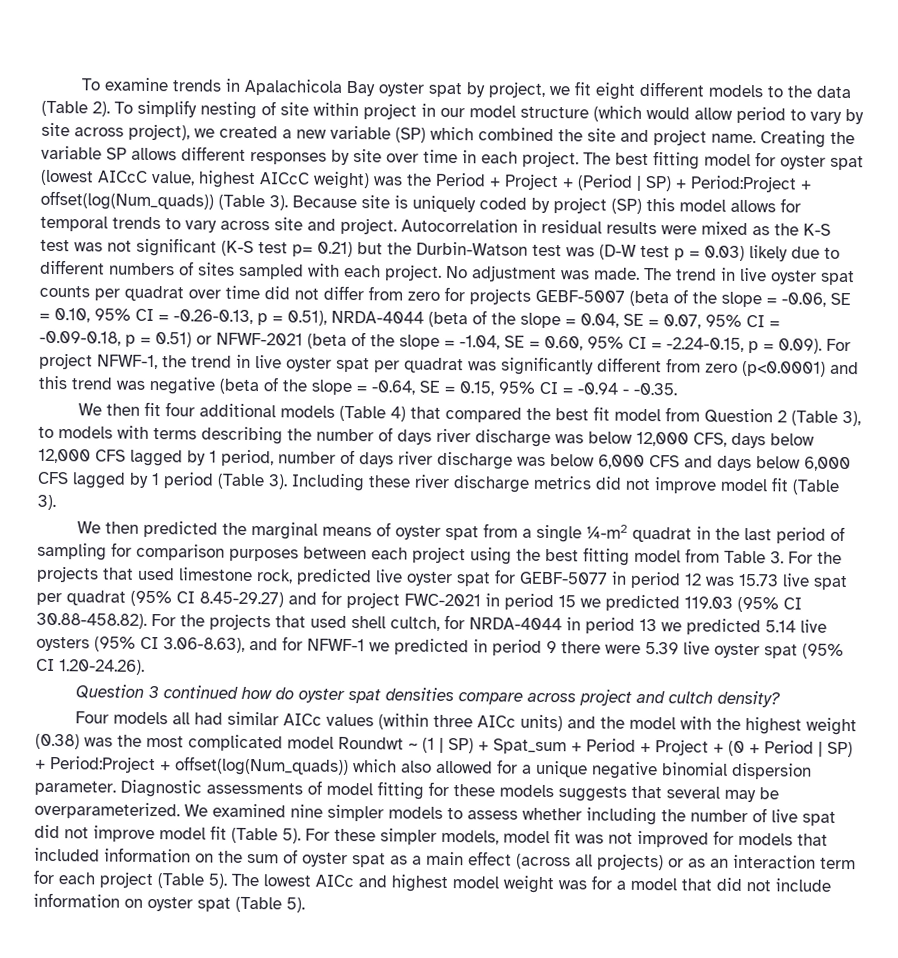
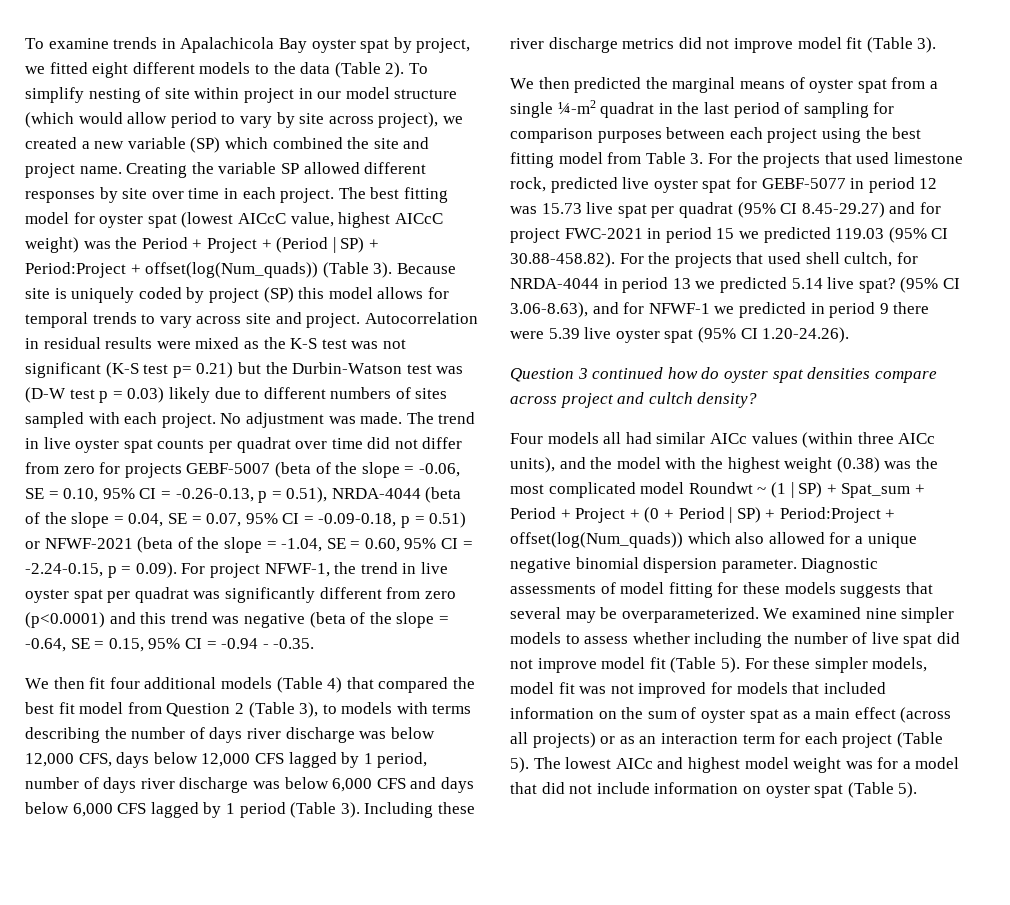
- To examine trends in Apalachicola Bay oyster spat by project, we fit eight different models to the data (Table 2).
+ To examine trends in Apalachicola Bay oyster spat by project, we fitted eight different models to the data (Table 2).
- Creating the variable SP allows different responses by site over time in each project.
+ Creating the variable SP allowed different responses by site over time in each project.
- We then predicted the marginal means of oyster spat from a single ¼-m2 quadrat in the last period of sampling for comparison purposes between each project using the best fitting model from Table 3. For the projects that used limestone rock, predicted live oyster spat for GEBF-5077 in period 12 was 15.73 live spat per quadrat (95% CI 8.45-29.27) and for project FWC-2021 in period 15 we predicted 119.03 (95% CI 30.88-458.82). For the projects that used shell cultch, for NRDA-4044 in period 13 we predicted 5.14 live oysters (95% CI 3.06-8.63), and for NFWF-1 we predicted in period 9 there were 5.39 live oyster spat (95% CI 1.20-24.26).
+ We then predicted the marginal means of oyster spat from a single ¼-m2 quadrat in the last period of sampling for comparison purposes between each project using the best fitting model from Table 3. For the projects that used limestone rock, predicted live oyster spat for GEBF-5077 in period 12 was 15.73 live spat per quadrat (95% CI 8.45-29.27) and for project FWC-2021 in period 15 we predicted 119.03 (95% CI 30.88-458.82). For the projects that used shell cultch, for NRDA-4044 in period 13 we predicted 5.14 live spat? (95% CI 3.06-8.63), and for NFWF-1 we predicted in period 9 there were 5.39 live oyster spat (95% CI 1.20-24.26).
- Four models all had similar AICc values (within three AICc units) and the model with the highest weight (0.38) was the most complicated model Roundwt ~ (1 | SP) + Spat_sum + Period + Project + (0 + Period | SP) + Period:Project + offset(log(Num_quads)) which also allowed for a unique negative binomial dispersion parameter.
+ Four models all had similar AICc values (within three AICc units), and the model with the highest weight (0.38) was the most complicated model Roundwt ~ (1 | SP) + Spat_sum + Period + Project + (0 + Period | SP) + Period:Project + offset(log(Num_quads)) which also allowed for a unique negative binomial dispersion parameter.

